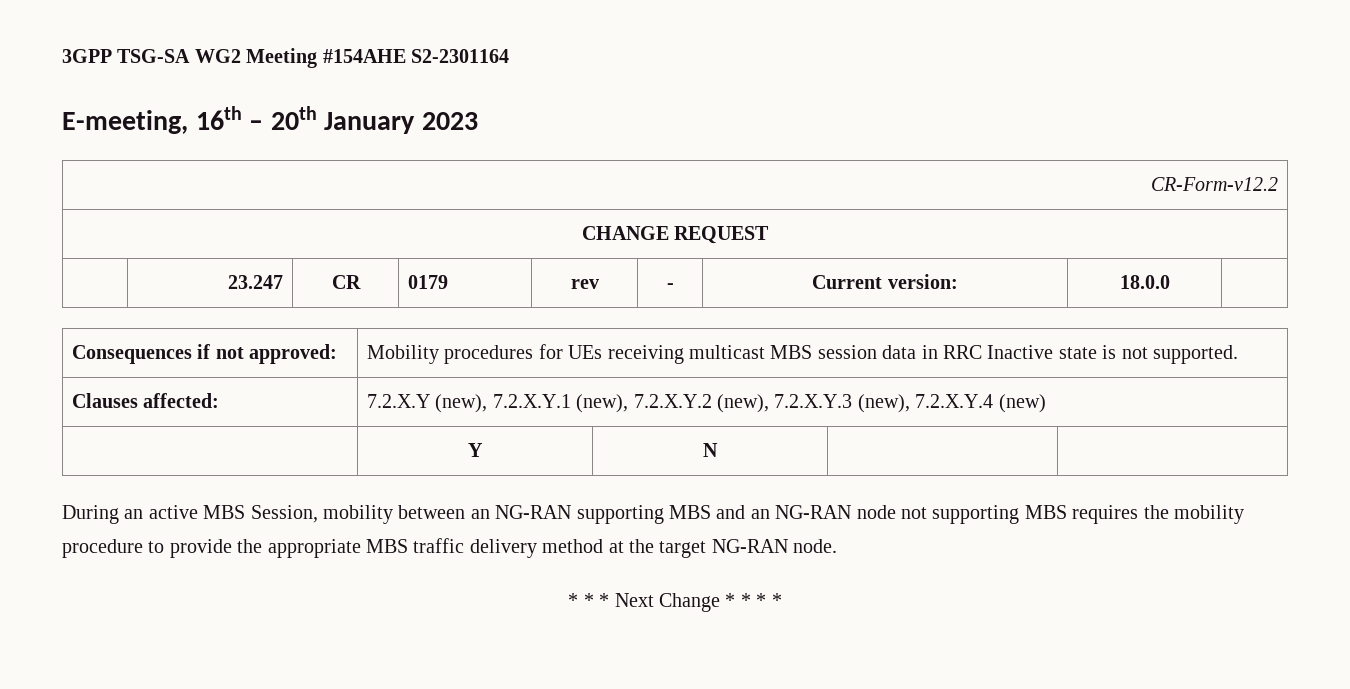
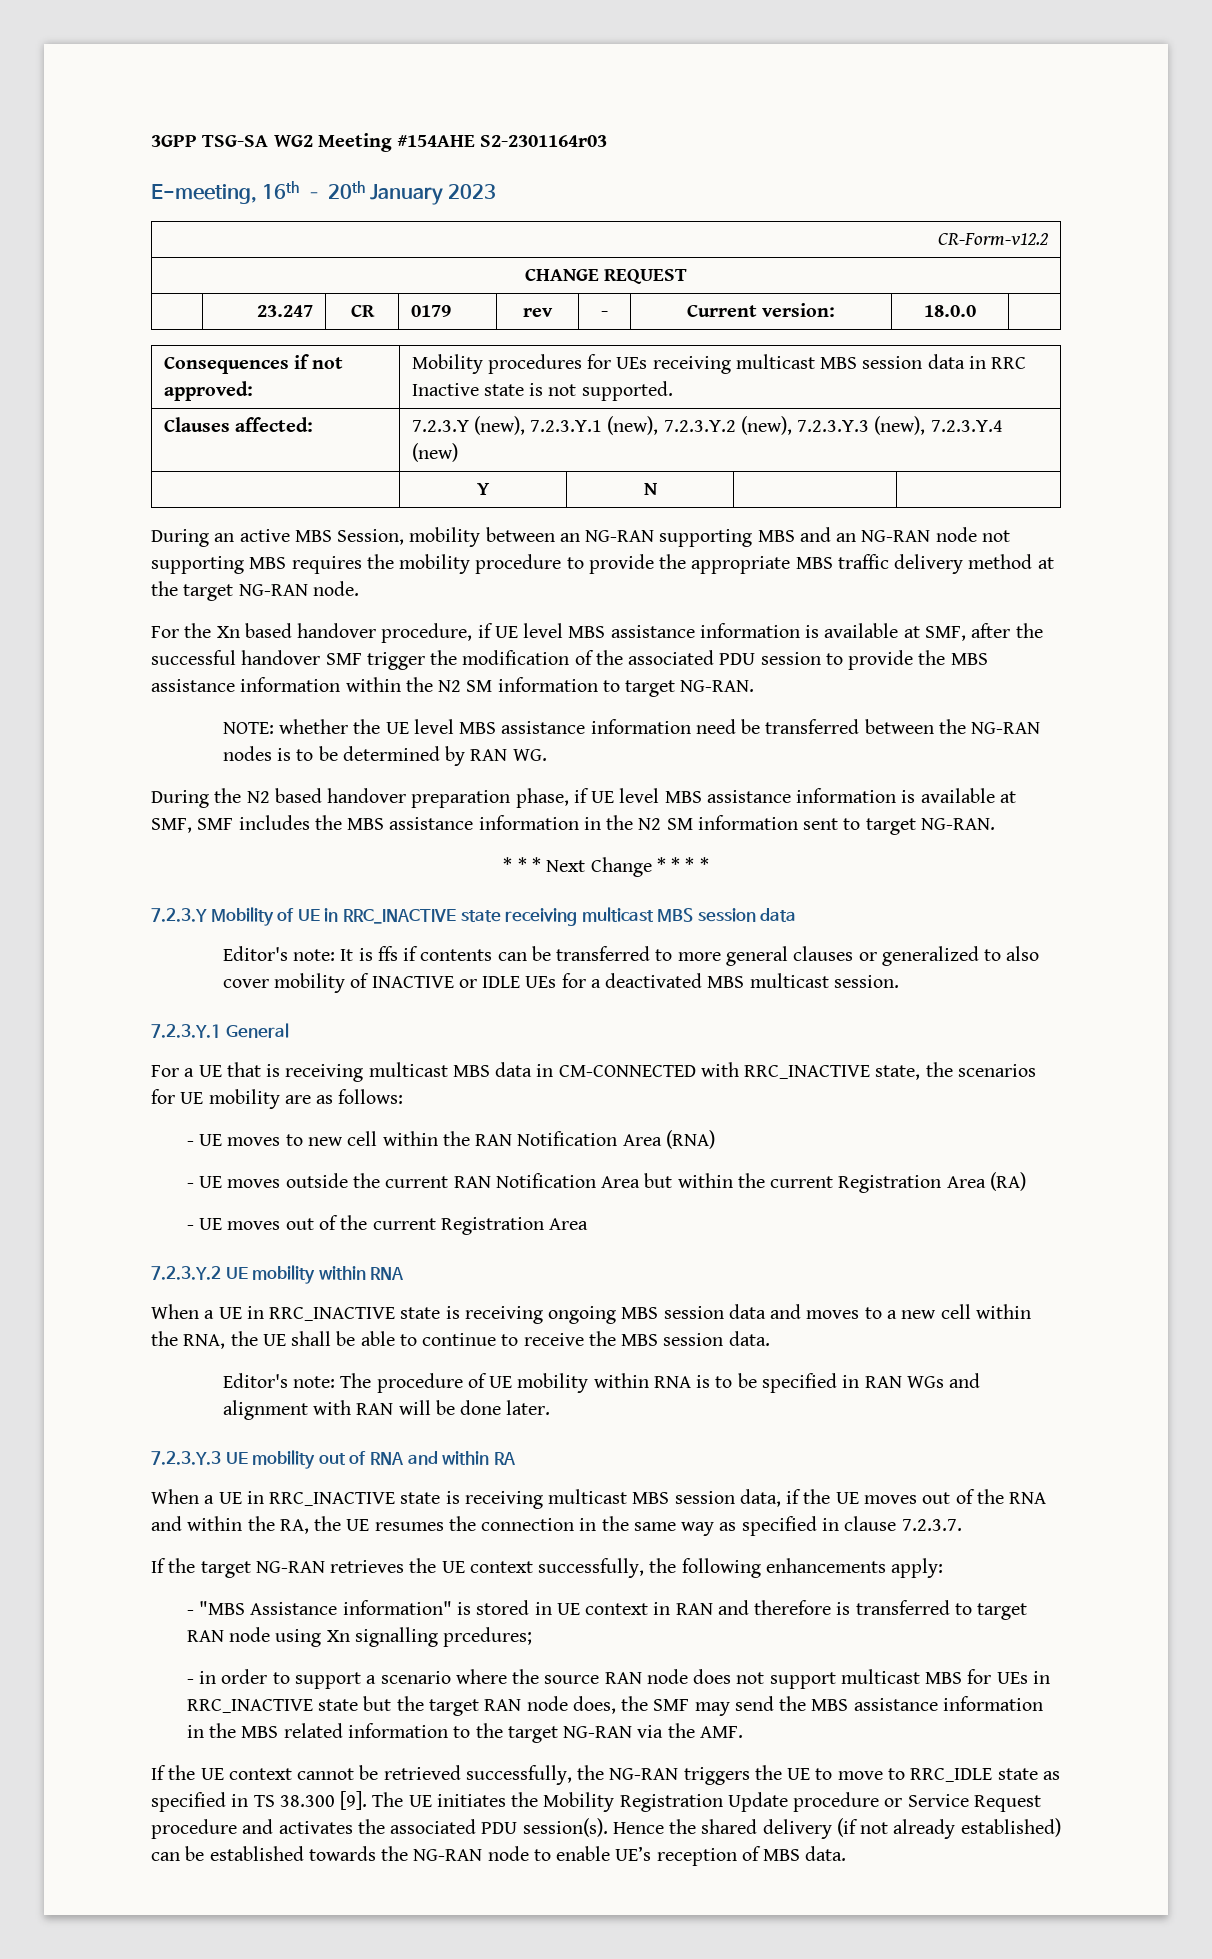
- 3GPP TSG-SA WG2 Meeting #154AHE S2-2301164
+ 3GPP TSG-SA WG2 Meeting #154AHE S2-2301164r03
- Clauses affected: | 7.2.X.Y (new), 7.2.X.Y.1 (new), 7.2.X.Y.2 (new), 7.2.X.Y.3 (new), 7.2.X.Y.4 (new)
+ Clauses affected: | 7.2.3.Y (new), 7.2.3.Y.1 (new), 7.2.3.Y.2 (new), 7.2.3.Y.3 (new), 7.2.3.Y.4 (new)
+ For the Xn based handover procedure, if UE level MBS assistance information is available at SMF, after the successful handover SMF trigger the modification of the associated PDU session to provide the MBS assistance information within the N2 SM information to target NG-RAN.
+ NOTE: whether the UE level MBS assistance information need be transferred between the NG-RAN nodes is to be determined by RAN WG.
+ During the N2 based handover preparation phase, if UE level MBS assistance information is available at SMF, SMF includes the MBS assistance information in the N2 SM information sent to target NG-RAN.
+ 7.2.3.Y Mobility of UE in RRC_INACTIVE state receiving multicast MBS session data
+ Editor's note: It is ffs if contents can be transferred to more general clauses or generalized to also cover mobility of INACTIVE or IDLE UEs for a deactivated MBS multicast session.
+ 7.2.3.Y.1 General
+ For a UE that is receiving multicast MBS data in CM-CONNECTED with RRC_INACTIVE state, the scenarios for UE mobility are as follows:
+ - UE moves to new cell within the RAN Notification Area (RNA)
+ - UE moves outside the current RAN Notification Area but within the current Registration Area (RA)
+ - UE moves out of the current Registration Area
+ 7.2.3.Y.2 UE mobility within RNA
+ When a UE in RRC_INACTIVE state is receiving ongoing MBS session data and moves to a new cell within the RNA, the UE shall be able to continue to receive the MBS session data.
+ Editor's note: The procedure of UE mobility within RNA is to be specified in RAN WGs and alignment with RAN will be done later.
+ 7.2.3.Y.3 UE mobility out of RNA and within RA
+ When a UE in RRC_INACTIVE state is receiving multicast MBS session data, if the UE moves out of the RNA and within the RA, the UE resumes the connection in the same way as specified in clause 7.2.3.7.
+ If the target NG-RAN retrieves the UE context successfully, the following enhancements apply:
+ - "MBS Assistance information" is stored in UE context in RAN and therefore is transferred to target RAN node using Xn signalling prcedures;
+ - in order to support a scenario where the source RAN node does not support multicast MBS for UEs in RRC_INACTIVE state but the target RAN node does, the SMF may send the MBS assistance information in the MBS related information to the target NG-RAN via the AMF.
+ If the UE context cannot be retrieved successfully, the NG-RAN triggers the UE to move to RRC_IDLE state as specified in TS 38.300 [9]. The UE initiates the Mobility Registration Update procedure or Service Request procedure and activates the associated PDU session(s). Hence the shared delivery (if not already established) can be established towards the NG-RAN node to enable UE’s reception of MBS data.

